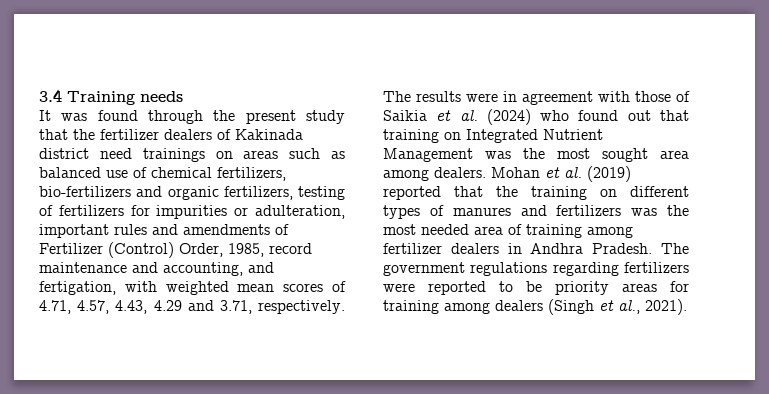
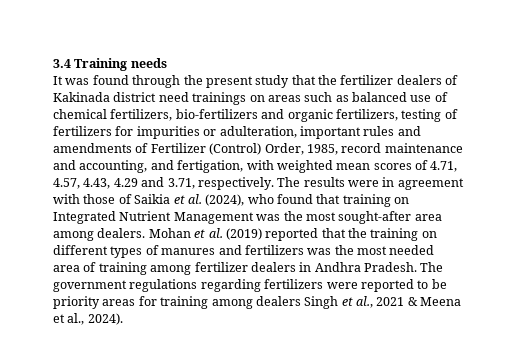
- The results were in agreement with those of Saikia et al. (2024) who found out that training on Integrated Nutrient Management was the most sought area among dealers.
+ The results were in agreement with those of Saikia et al. (2024), who found that training on Integrated Nutrient Management was the most sought-after area among dealers.
- The government regulations regarding fertilizers were reported to be priority areas for training among dealers (Singh et al., 2021).
+ The government regulations regarding fertilizers were reported to be priority areas for training among dealers Singh et al., 2021 & Meena et al., 2024).

